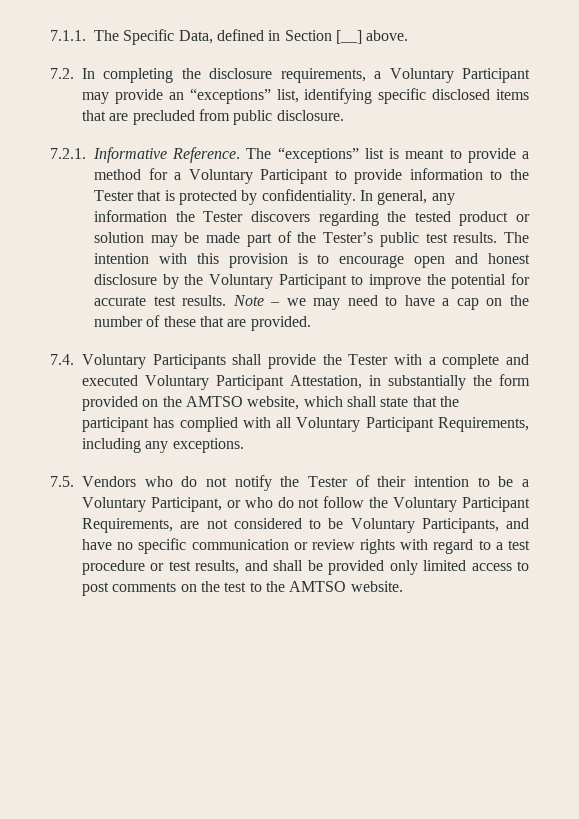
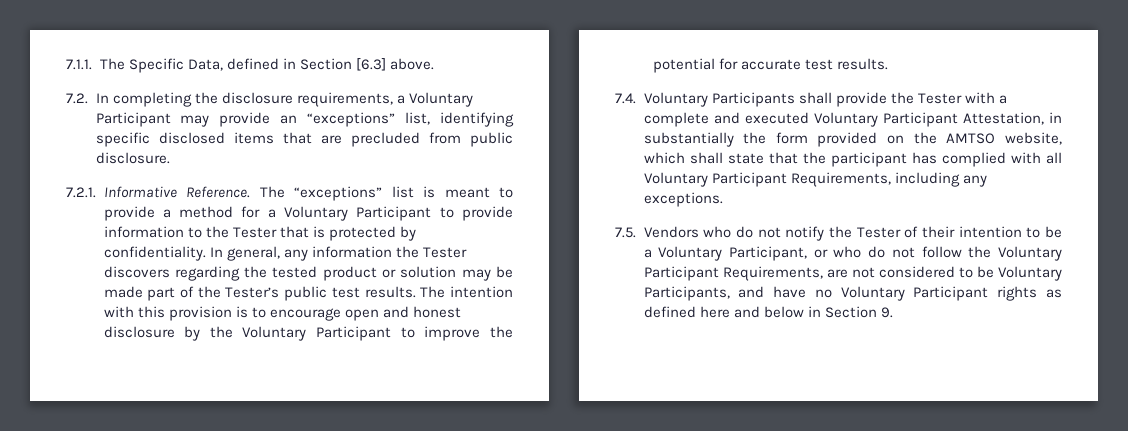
- 7.1.1. The Specific Data, defined in Section [__] above.
+ 7.1.1. The Specific Data, defined in Section [6.3] above.
- Note – we may need to have a cap on the number of these that are provided.
- 7.5. Vendors who do not notify the Tester of their intention to be a Voluntary Participant, or who do not follow the Voluntary Participant Requirements, are not considered to be Voluntary Participants, and have no specific communication or review rights with regard to a test procedure or test results, and shall be provided only limited access to post comments on the test to the AMTSO website.
+ 7.5. Vendors who do not notify the Tester of their intention to be a Voluntary Participant, or who do not follow the Voluntary Participant Requirements, are not considered to be Voluntary Participants, and have no Voluntary Participant rights as defined here and below in Section 9.

